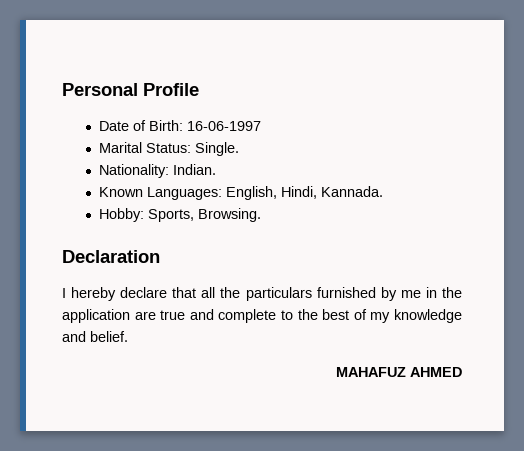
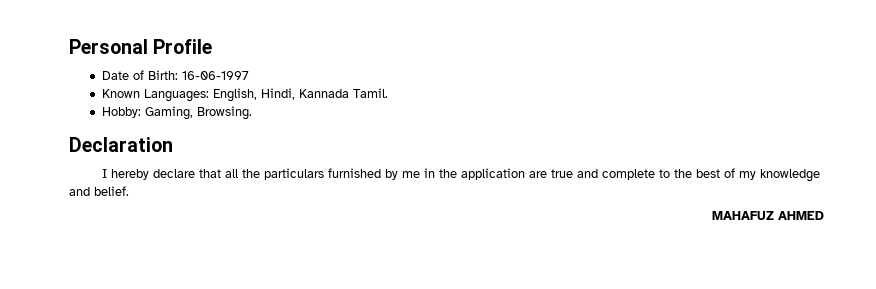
- Marital Status: Single.
- Nationality: Indian.
- Known Languages: English, Hindi, Kannada.
+ Known Languages: English, Hindi, Kannada Tamil.
- Hobby: Sports, Browsing.
+ Hobby: Gaming, Browsing.

